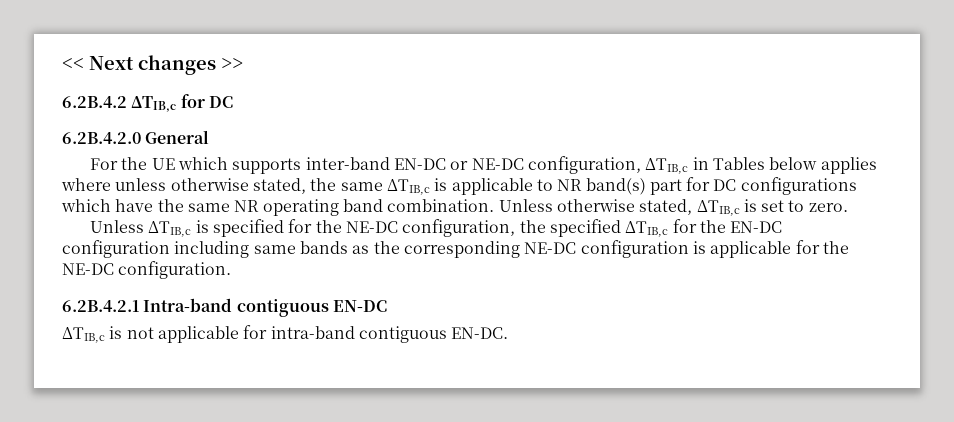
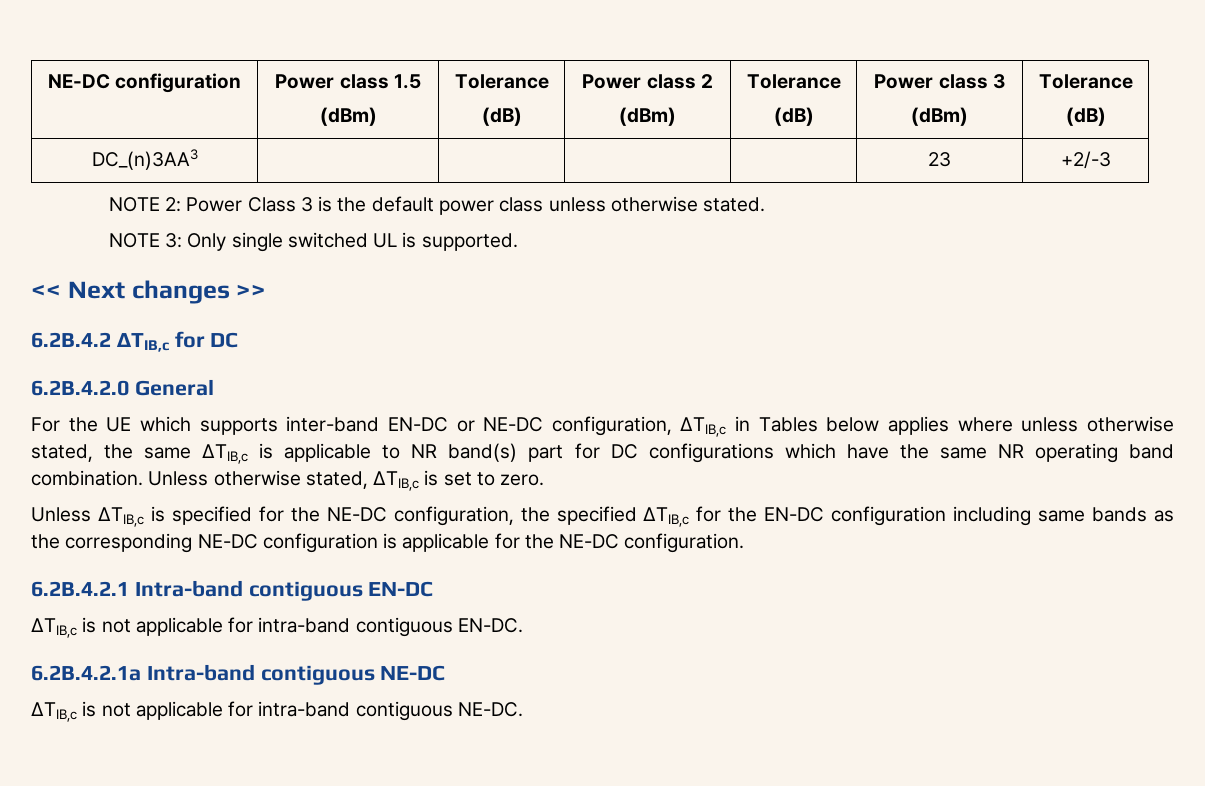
+ NE-DC configuration | Power class 1.5
+ (dBm) | Tolerance
+ (dB) | Power class 2
+ (dBm) | Tolerance
+ (dB) | Power class 3
+ (dBm) | Tolerance
+ (dB)
+ DC_(n)3AA3 | | | | | 23 | +2/-3
+ NOTE 2: Power Class 3 is the default power class unless otherwise stated.
+ NOTE 3: Only single switched UL is supported.
+ 6.2B.4.2.1a Intra-band contiguous NE-DC
+ ΔTIB,c is not applicable for intra-band contiguous NE-DC.

